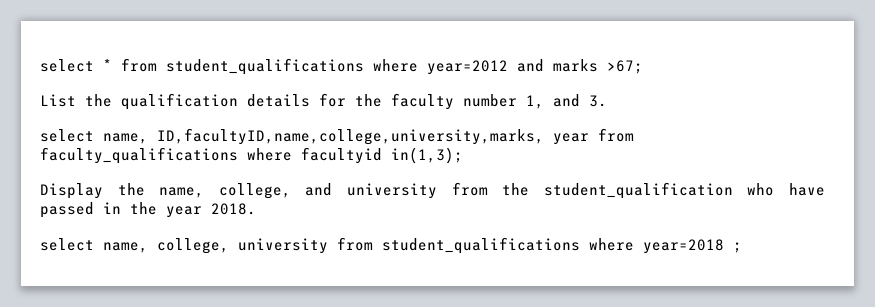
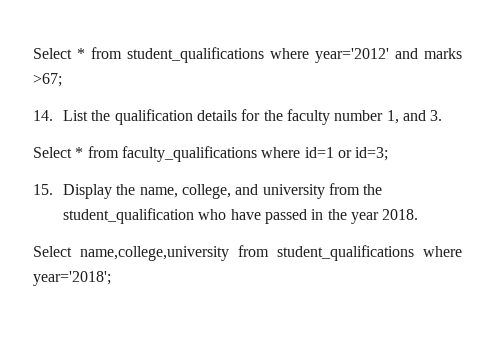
- select * from student_qualifications where year=2012 and marks >67;
+ Select * from student_qualifications where year='2012' and marks >67;
- List the qualification details for the faculty number 1, and 3.
+ 14. List the qualification details for the faculty number 1, and 3.
- select name, ID,facultyID,name,college,university,marks, year from faculty_qualifications where facultyid in(1,3);
- Display the name, college, and university from the student_qualification who have passed in the year 2018.
+ Select * from faculty_qualifications where id=1 or id=3;
+ 15. Display the name, college, and university from the student_qualification who have passed in the year 2018.
- select name, college, university from student_qualifications where year=2018 ;
+ Select name,college,university from student_qualifications where year='2018';

